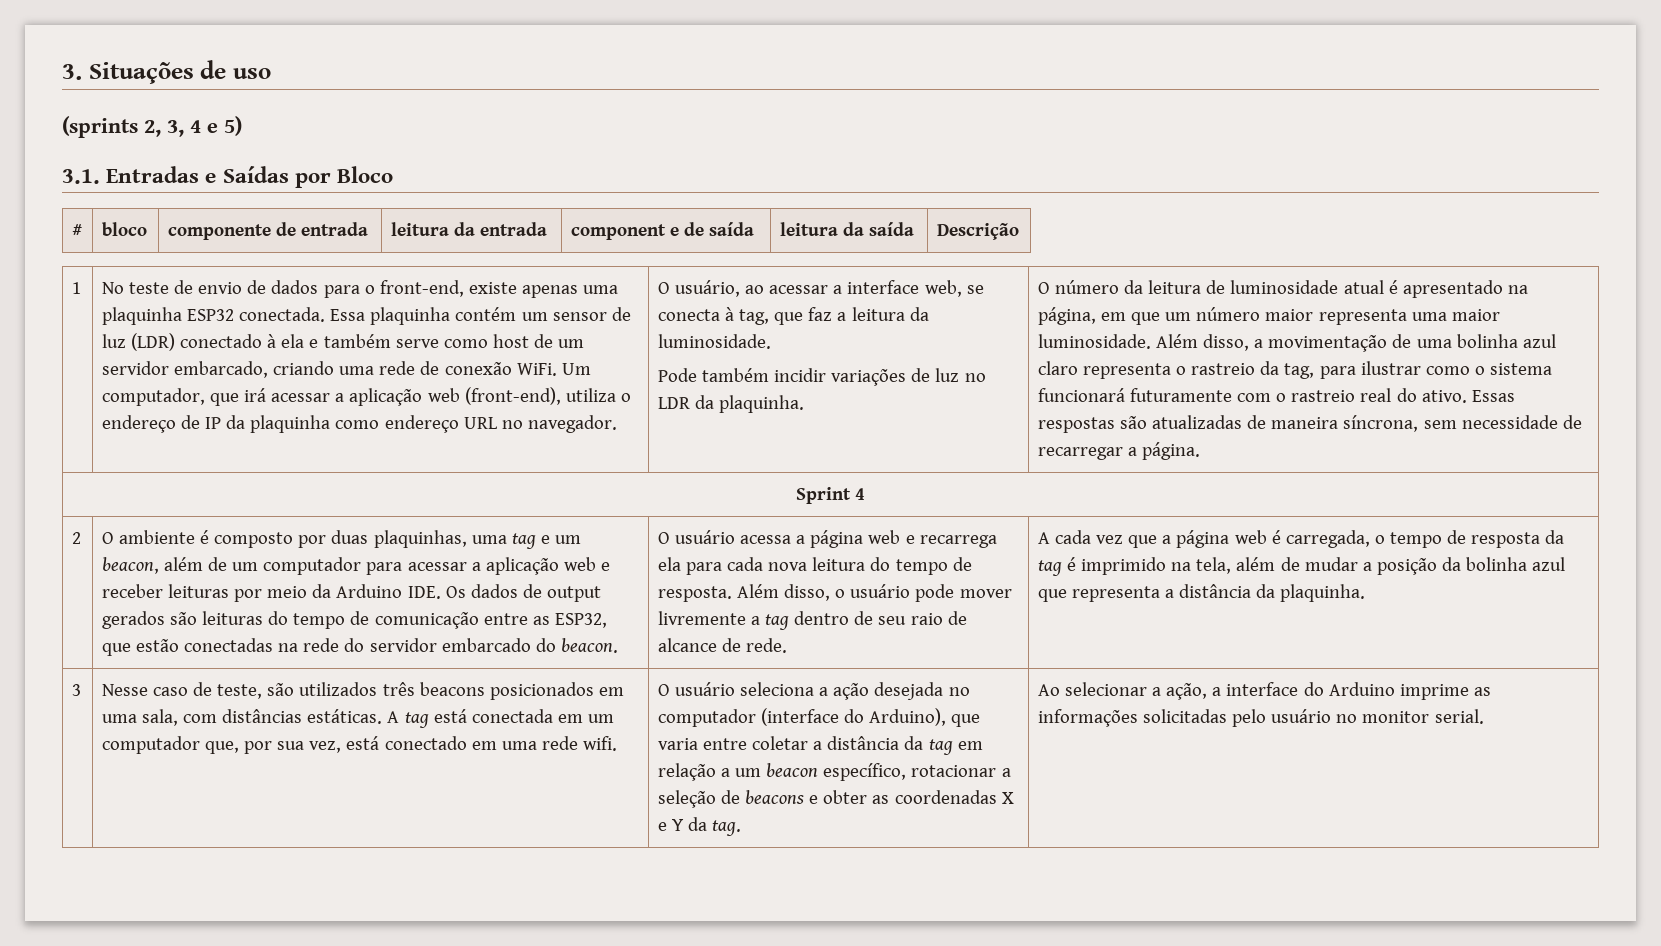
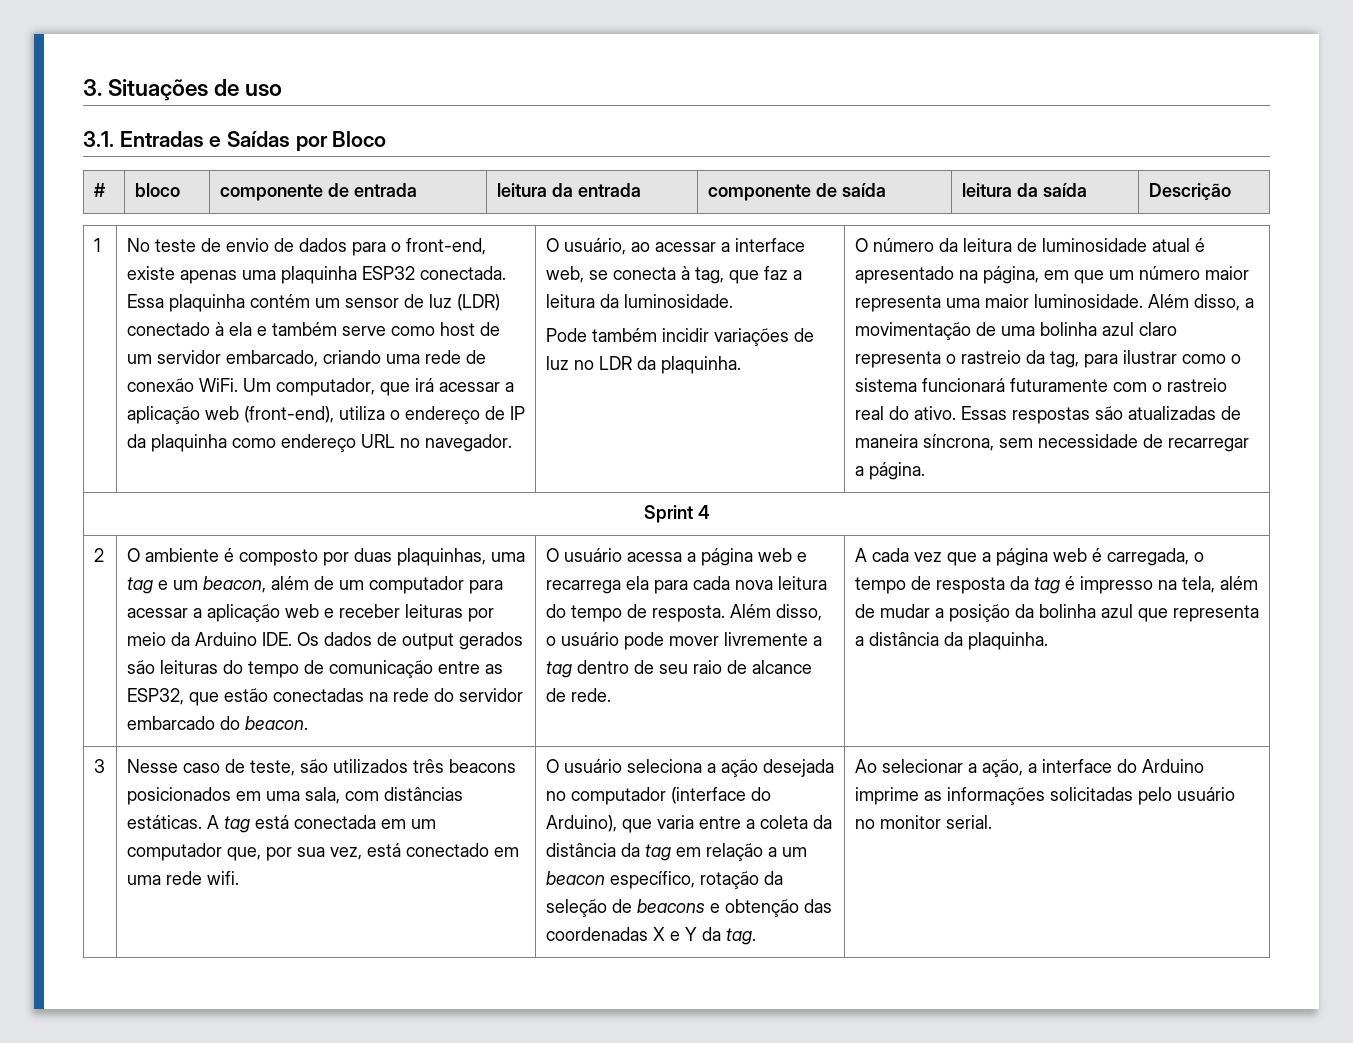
- (sprints 2, 3, 4 e 5)
- # | bloco | componente de entrada | leitura da entrada | component e de saída | leitura da saída | Descrição
+ # | bloco | componente de entrada | leitura da entrada | componente de saída | leitura da saída | Descrição
- A cada vez que a página web é carregada, o tempo de resposta da tag é imprimido na tela, além de mudar a posição da bolinha azul que representa a distância da plaquinha.
+ A cada vez que a página web é carregada, o tempo de resposta da tag é impresso na tela, além de mudar a posição da bolinha azul que representa a distância da plaquinha.
- O usuário seleciona a ação desejada no computador (interface do Arduino), que varia entre coletar a distância da tag em relação a um beacon específico, rotacionar a seleção de beacons e obter as coordenadas X e Y da tag.
+ O usuário seleciona a ação desejada no computador (interface do Arduino), que varia entre a coleta da distância da tag em relação a um beacon específico, rotação da seleção de beacons e obtenção das coordenadas X e Y da tag.

